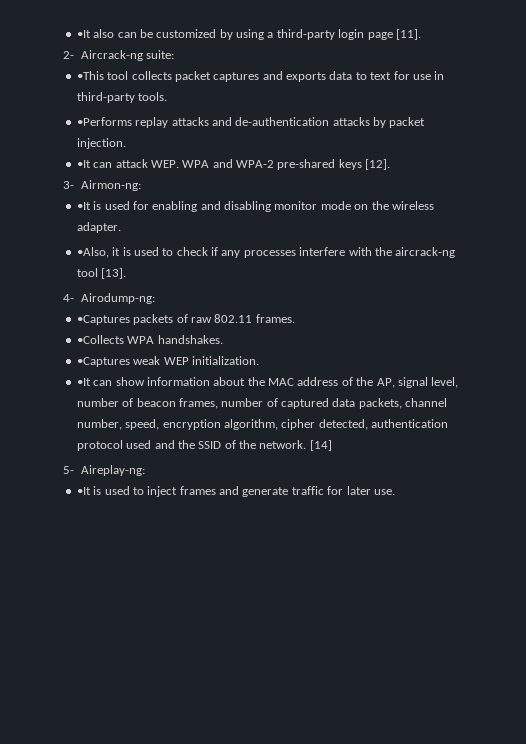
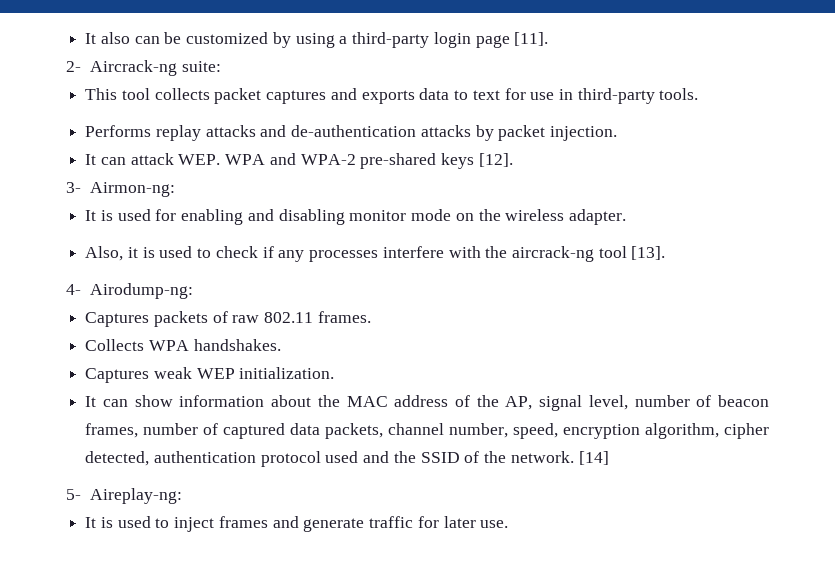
- •It also can be customized by using a third-party login page [11].
+ It also can be customized by using a third-party login page [11].
- •This tool collects packet captures and exports data to text for use in third-party tools.
+ This tool collects packet captures and exports data to text for use in third-party tools.
- •Performs replay attacks and de-authentication attacks by packet injection.
+ Performs replay attacks and de-authentication attacks by packet injection.
- •It can attack WEP. WPA and WPA-2 pre-shared keys [12].
+ It can attack WEP. WPA and WPA-2 pre-shared keys [12].
- •It is used for enabling and disabling monitor mode on the wireless adapter.
+ It is used for enabling and disabling monitor mode on the wireless adapter.
- •Also, it is used to check if any processes interfere with the aircrack-ng tool [13].
+ Also, it is used to check if any processes interfere with the aircrack-ng tool [13].
- •Captures packets of raw 802.11 frames.
+ Captures packets of raw 802.11 frames.
- •Collects WPA handshakes.
+ Collects WPA handshakes.
- •Captures weak WEP initialization.
+ Captures weak WEP initialization.
- •It can show information about the MAC address of the AP, signal level, number of beacon frames, number of captured data packets, channel number, speed, encryption algorithm, cipher detected, authentication protocol used and the SSID of the network.
+ It can show information about the MAC address of the AP, signal level, number of beacon frames, number of captured data packets, channel number, speed, encryption algorithm, cipher detected, authentication protocol used and the SSID of the network.
- •It is used to inject frames and generate traffic for later use.
+ It is used to inject frames and generate traffic for later use.

